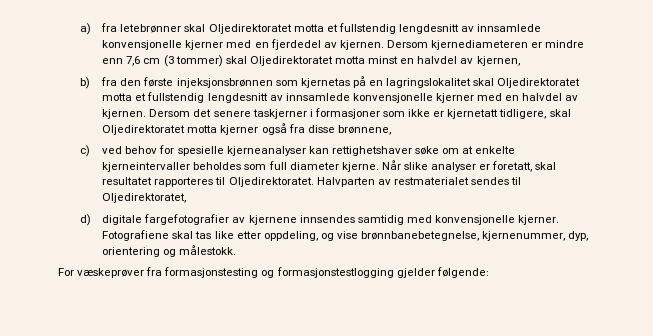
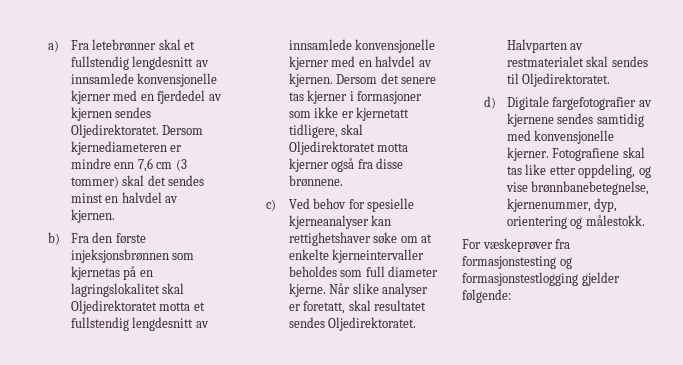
- a) fra letebrønner skal Oljedirektoratet motta et fullstendig lengdesnitt av innsamlede konvensjonelle kjerner med en fjerdedel av kjernen.
+ a) Fra letebrønner skal et fullstendig lengdesnitt av innsamlede konvensjonelle kjerner med en fjerdedel av kjernen sendes Oljedirektoratet.
- Dersom kjernediameteren er mindre enn 7,6 cm (3 tommer) skal Oljedirektoratet motta minst en halvdel av kjernen,
+ Dersom kjernediameteren er mindre enn 7,6 cm (3 tommer) skal det sendes minst en halvdel av kjernen.
- b) fra den første injeksjonsbrønnen som kjernetas på en lagringslokalitet skal Oljedirektoratet motta et fullstendig lengdesnitt av innsamlede konvensjonelle kjerner med en halvdel av kjernen.
+ b) Fra den første injeksjonsbrønnen som kjernetas på en lagringslokalitet skal Oljedirektoratet motta et fullstendig lengdesnitt av innsamlede konvensjonelle kjerner med en halvdel av kjernen.
- Dersom det senere taskjerner i formasjoner som ikke er kjernetatt tidligere, skal Oljedirektoratet motta kjerner også fra disse brønnene,
+ Dersom det senere tas kjerner i formasjoner som ikke er kjernetatt tidligere, skal Oljedirektoratet motta kjerner også fra disse brønnene.
- c) ved behov for spesielle kjerneanalyser kan rettighetshaver søke om at enkelte kjerneintervaller beholdes som full diameter kjerne.
+ c) Ved behov for spesielle kjerneanalyser kan rettighetshaver søke om at enkelte kjerneintervaller beholdes som full diameter kjerne.
- Når slike analyser er foretatt, skal resultatet rapporteres til Oljedirektoratet.
+ Når slike analyser er foretatt, skal resultatet sendes Oljedirektoratet.
- Halvparten av restmaterialet sendes til Oljedirektoratet,
+ Halvparten av restmaterialet skal sendes til Oljedirektoratet.
- d) digitale fargefotografier av kjernene innsendes samtidig med konvensjonelle kjerner.
+ d) Digitale fargefotografier av kjernene sendes samtidig med konvensjonelle kjerner.

